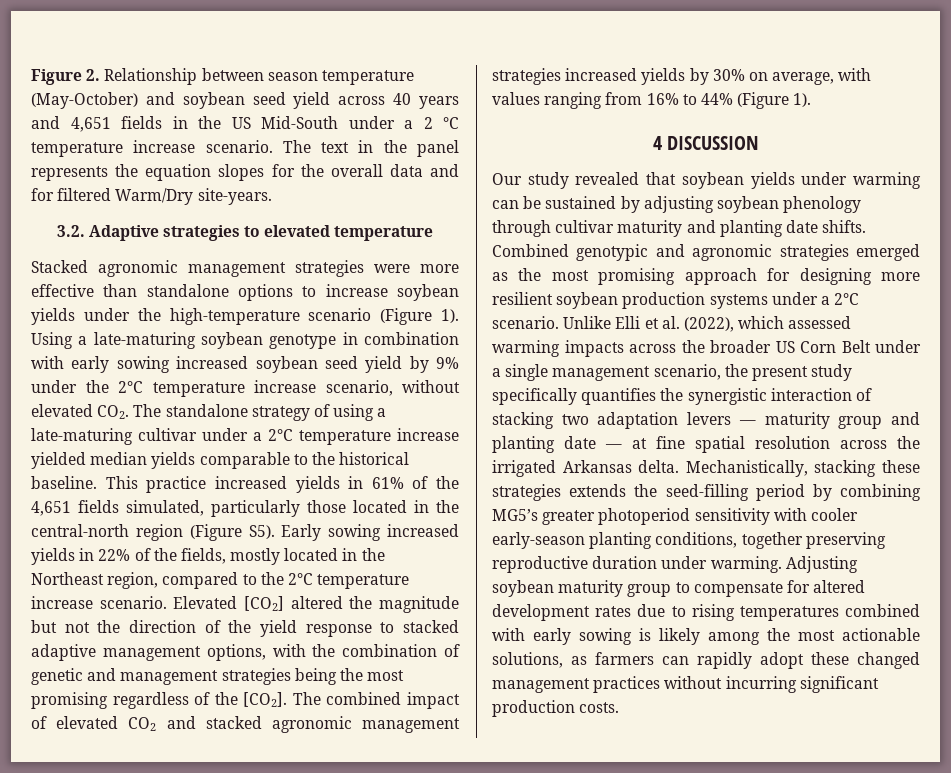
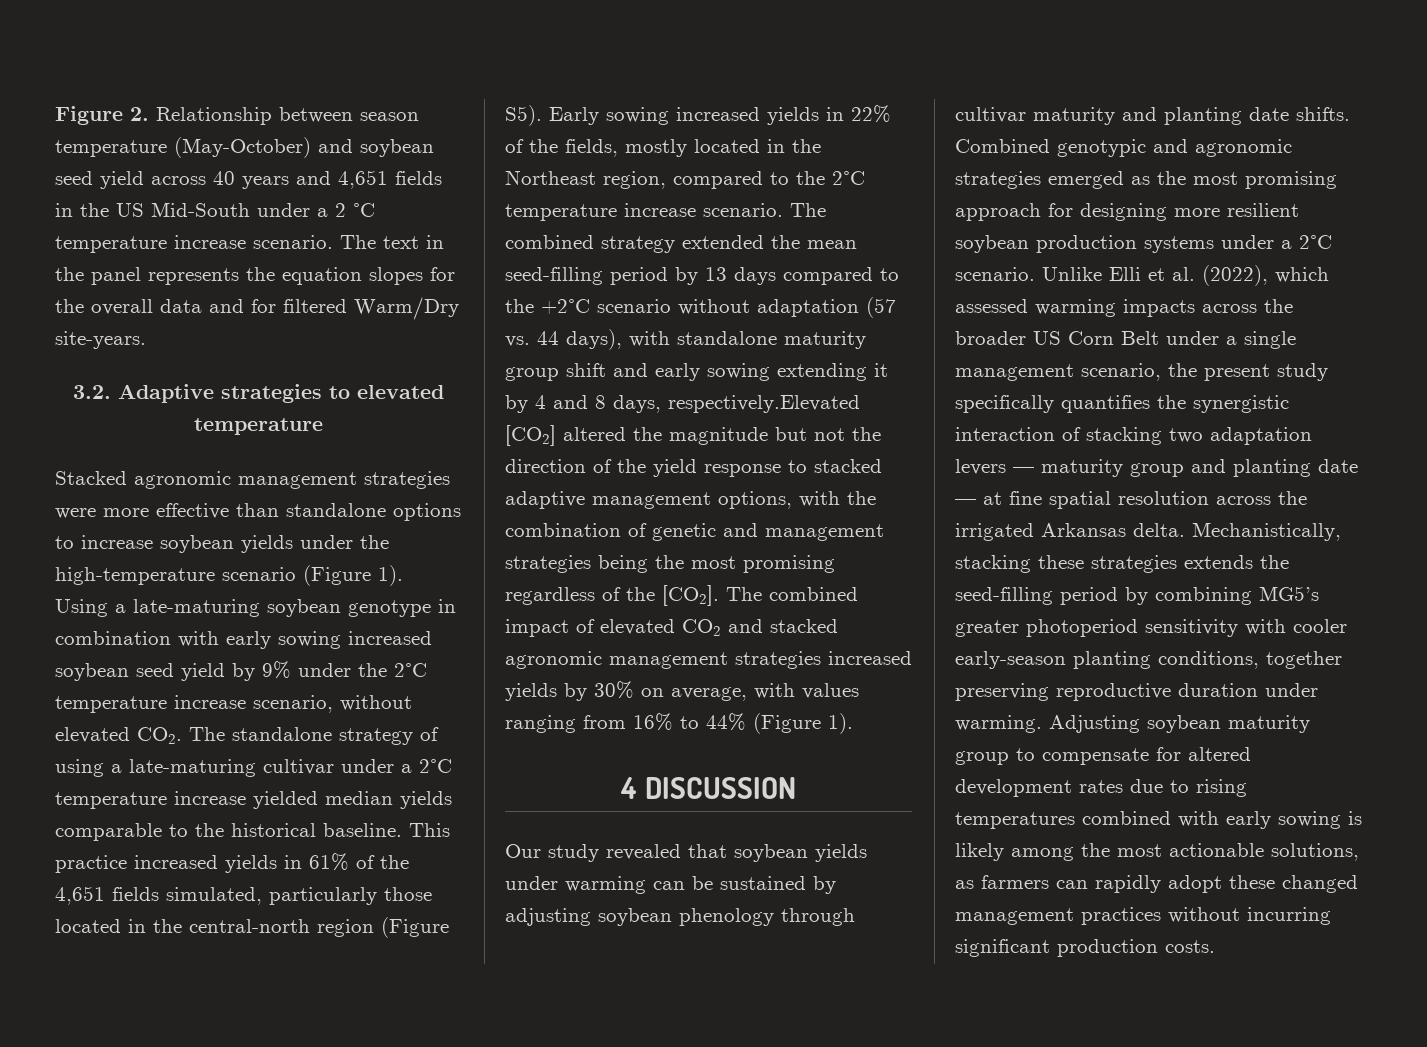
- Elevated [CO2] altered the magnitude but not the direction of the yield response to stacked adaptive management options, with the combination of genetic and management strategies being the most promising regardless of the [CO2].
+ The combined strategy extended the mean seed-filling period by 13 days compared to the +2°C scenario without adaptation (57 vs. 44 days), with standalone maturity group shift and early sowing extending it by 4 and 8 days, respectively.Elevated [CO2] altered the magnitude but not the direction of the yield response to stacked adaptive management options, with the combination of genetic and management strategies being the most promising regardless of the [CO2].

